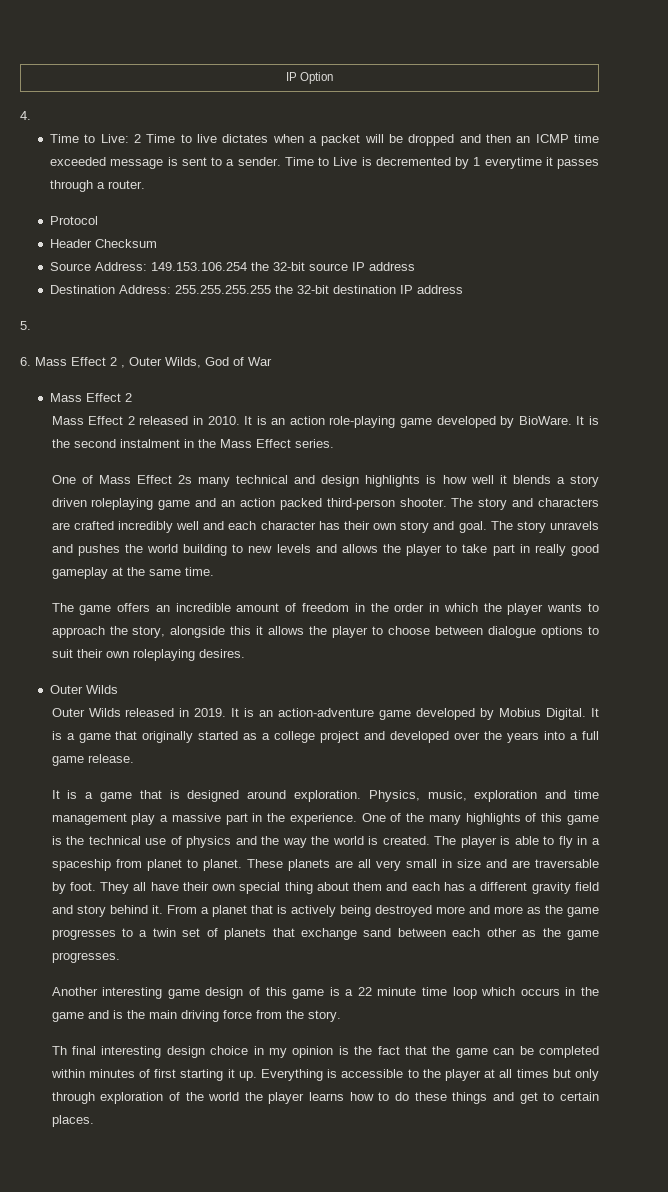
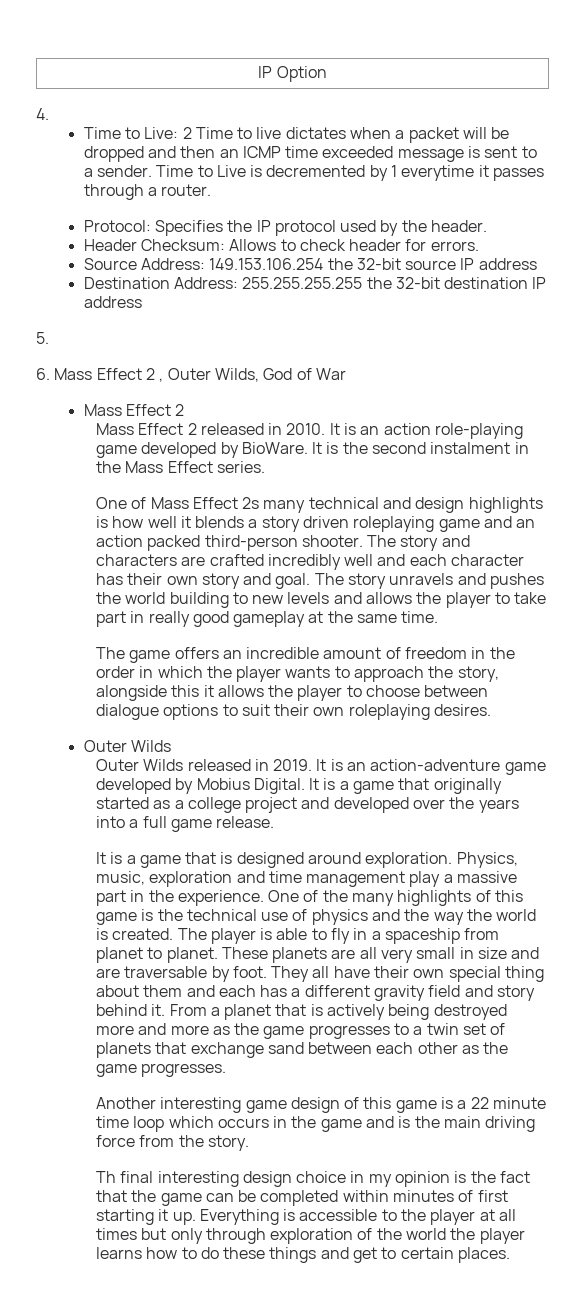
- Protocol
- Header Checksum
+ Protocol: Specifies the IP protocol used by the header.
+ Header Checksum: Allows to check header for errors.

